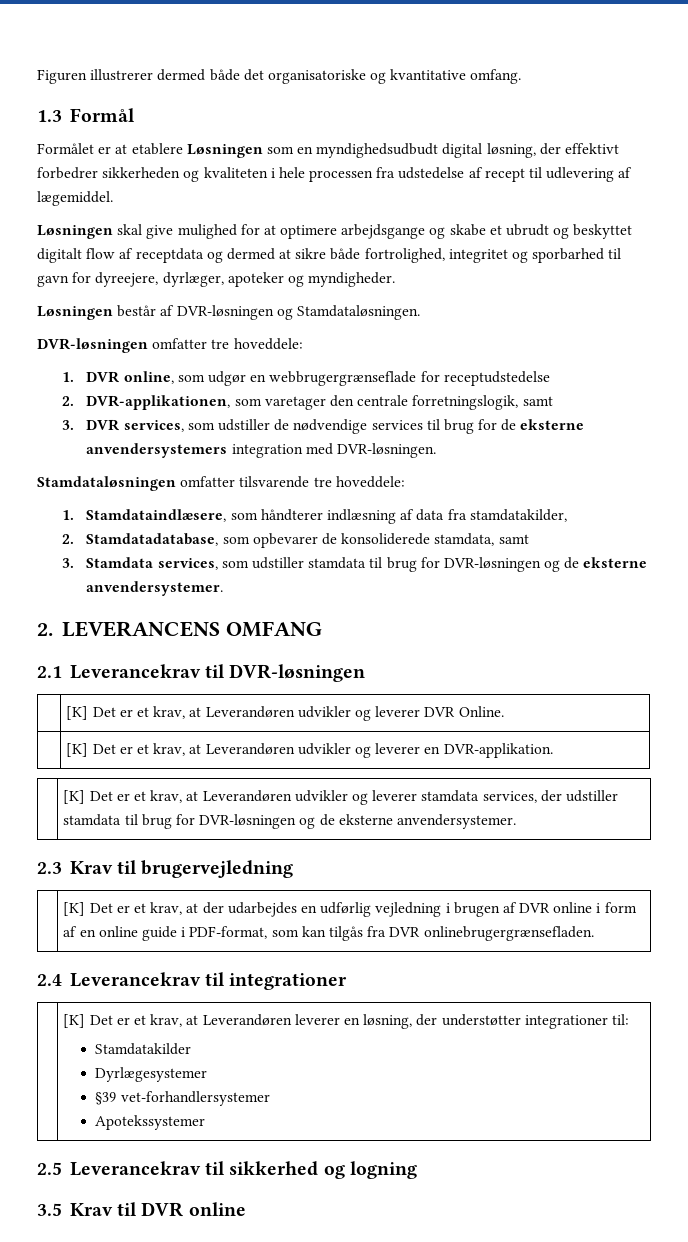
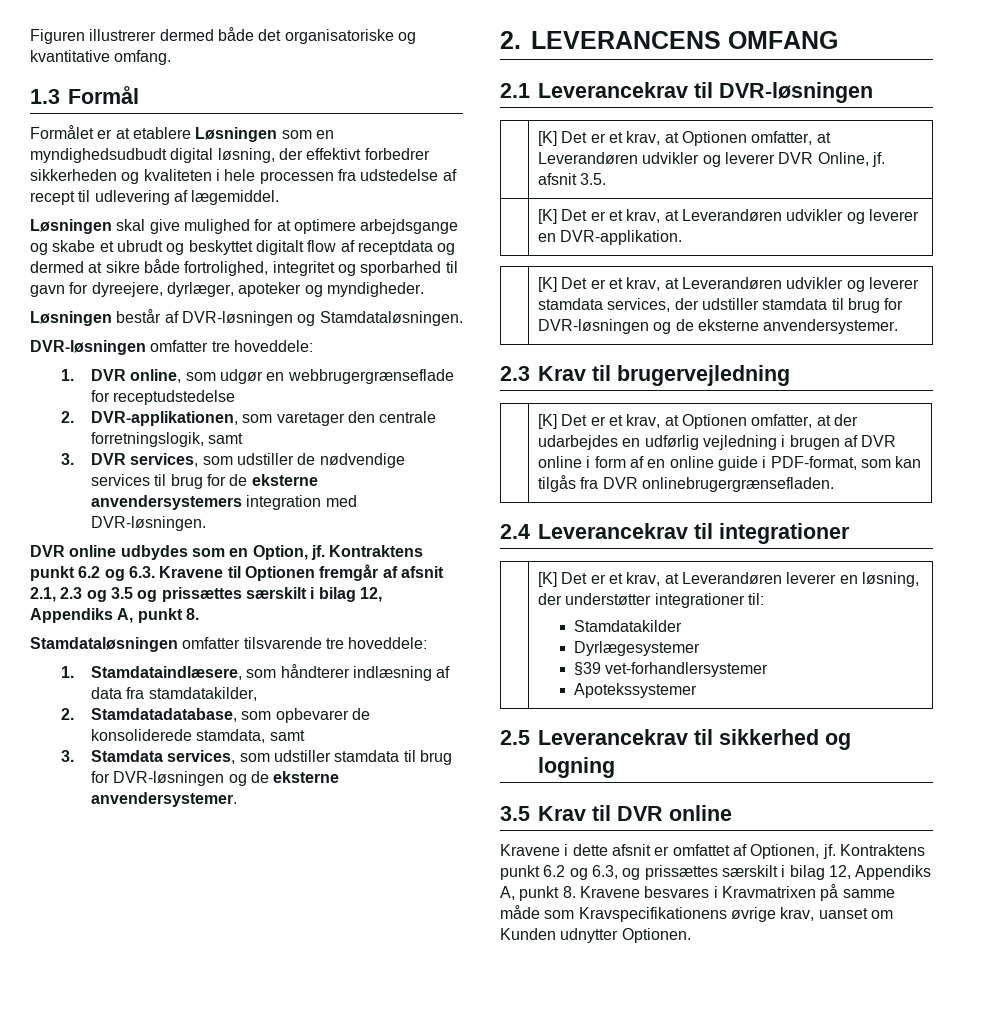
+ DVR online udbydes som en Option, jf. Kontraktens punkt 6.2 og 6.3. Kravene til Optionen fremgår af afsnit 2.1, 2.3 og 3.5 og prissættes særskilt i bilag 12, Appendiks A, punkt 8.
- | [K] Det er et krav, at Leverandøren udvikler og leverer DVR Online.
+ | [K] Det er et krav, at Optionen omfatter, at Leverandøren udvikler og leverer DVR Online, jf. afsnit 3.5.
- | [K] Det er et krav, at der udarbejdes en udførlig vejledning i brugen af DVR online i form af en online guide i PDF-format, som kan tilgås fra DVR onlinebrugergrænsefladen.
+ | [K] Det er et krav, at Optionen omfatter, at der udarbejdes en udførlig vejledning i brugen af DVR online i form af en online guide i PDF-format, som kan tilgås fra DVR onlinebrugergrænsefladen.
+ Kravene i dette afsnit er omfattet af Optionen, jf. Kontraktens punkt 6.2 og 6.3, og prissættes særskilt i bilag 12, Appendiks A, punkt 8. Kravene besvares i Kravmatrixen på samme måde som Kravspecifikationens øvrige krav, uanset om Kunden udnytter Optionen.

